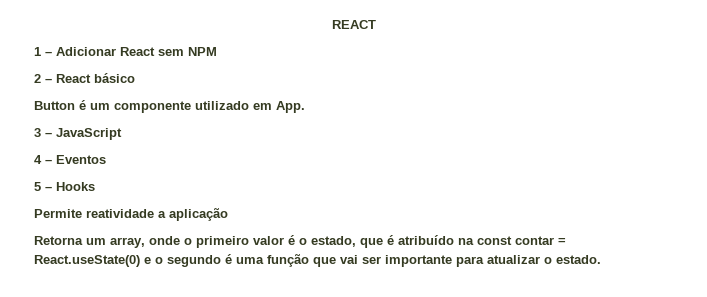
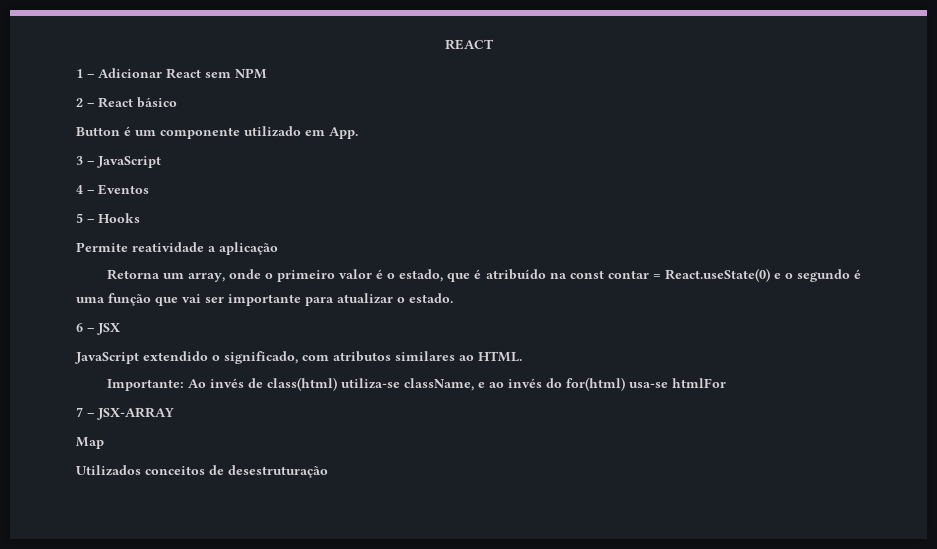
+ 6 – JSX
+ JavaScript extendido o significado, com atributos similares ao HTML.
+ Importante: Ao invés de class(html) utiliza-se className, e ao invés do for(html) usa-se htmlFor
+ 7 – JSX-ARRAY
+ Map
+ Utilizados conceitos de desestruturação

